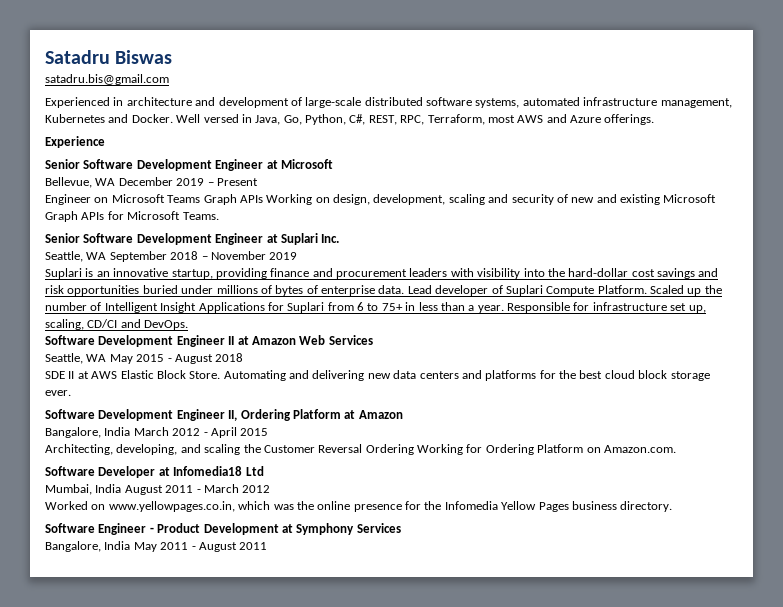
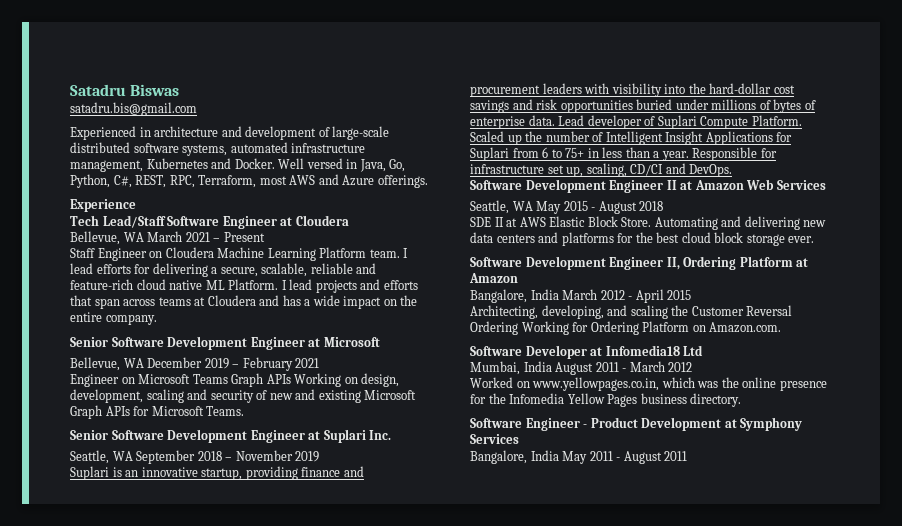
+ Tech Lead/Staff Software Engineer at Cloudera
+ Bellevue, WA March 2021 – Present
+ Staff Engineer on Cloudera Machine Learning Platform team. I lead efforts for delivering a secure, scalable, reliable and feature-rich cloud native ML Platform. I lead projects and efforts that span across teams at Cloudera and has a wide impact on the entire company.
- Bellevue, WA December 2019 – Present
+ Bellevue, WA December 2019 – February 2021

